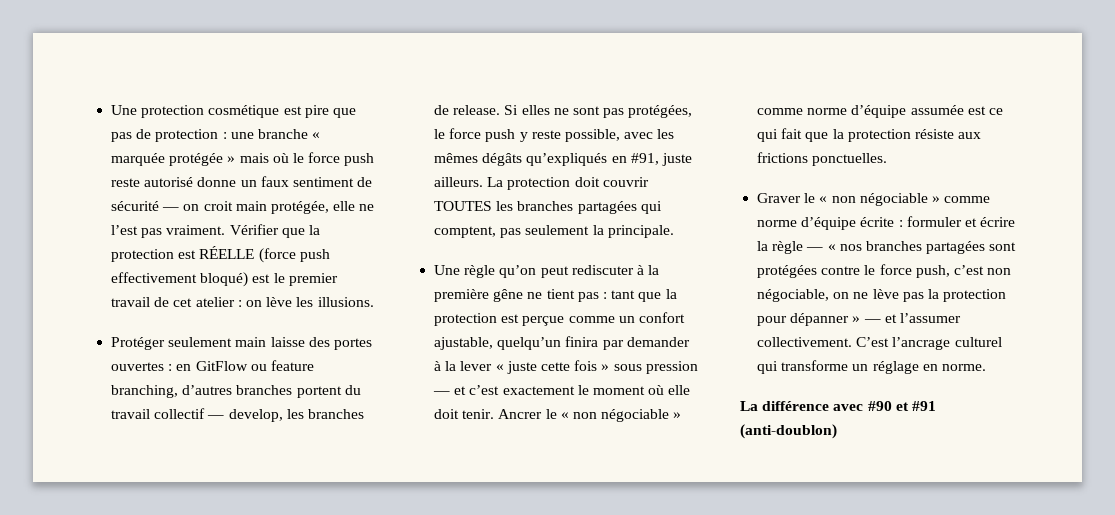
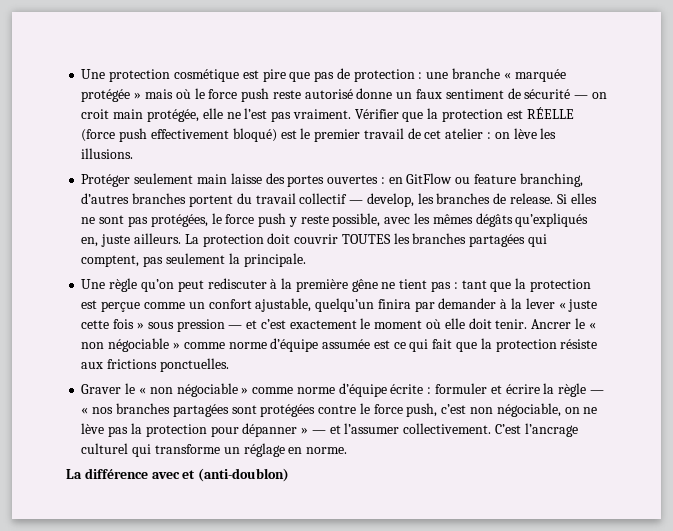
- Si elles ne sont pas protégées, le force push y reste possible, avec les mêmes dégâts qu’expliqués en #91, juste ailleurs.
+ Si elles ne sont pas protégées, le force push y reste possible, avec les mêmes dégâts qu’expliqués en, juste ailleurs.
- La différence avec #90 et #91 (anti-doublon)
+ La différence avec et (anti-doublon)

